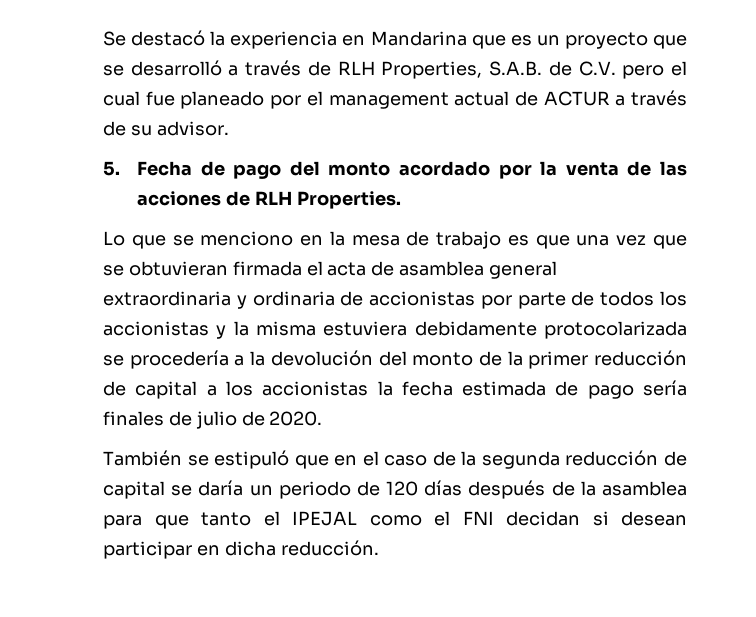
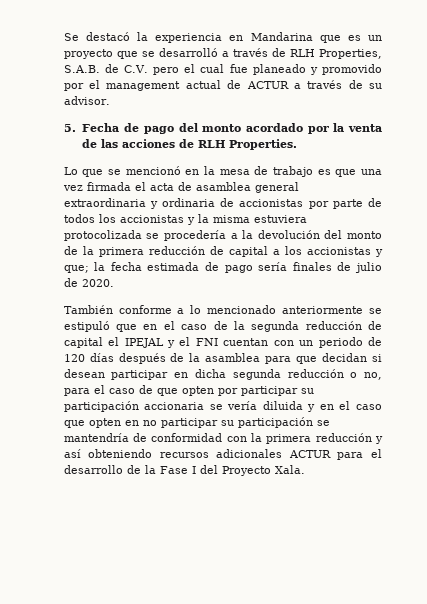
- Se destacó la experiencia en Mandarina que es un proyecto que se desarrolló a través de RLH Properties, S.A.B. de C.V. pero el cual fue planeado por el management actual de ACTUR a través de su advisor.
+ Se destacó la experiencia en Mandarina que es un proyecto que se desarrolló a través de RLH Properties, S.A.B. de C.V. pero el cual fue planeado y promovido por el management actual de ACTUR a través de su advisor.
- Lo que se menciono en la mesa de trabajo es que una vez que se obtuvieran firmada el acta de asamblea general extraordinaria y ordinaria de accionistas por parte de todos los accionistas y la misma estuviera debidamente protocolarizada se procedería a la devolución del monto de la primer reducción de capital a los accionistas la fecha estimada de pago sería finales de julio de 2020.
+ Lo que se mencionó en la mesa de trabajo es que una vez firmada el acta de asamblea general extraordinaria y ordinaria de accionistas por parte de todos los accionistas y la misma estuviera protocolizada se procedería a la devolución del monto de la primera reducción de capital a los accionistas y que; la fecha estimada de pago sería finales de julio de 2020.
- También se estipuló que en el caso de la segunda reducción de capital se daría un periodo de 120 días después de la asamblea para que tanto el IPEJAL como el FNI decidan si desean participar en dicha reducción.
+ También conforme a lo mencionado anteriormente se estipuló que en el caso de la segunda reducción de capital el IPEJAL y el FNI cuentan con un periodo de 120 días después de la asamblea para que decidan si desean participar en dicha segunda reducción o no, para el caso de que opten por participar su participación accionaria se vería diluida y en el caso que opten en no participar su participación se mantendría de conformidad con la primera reducción y así obteniendo recursos adicionales ACTUR para el desarrollo de la Fase I del Proyecto Xala.

